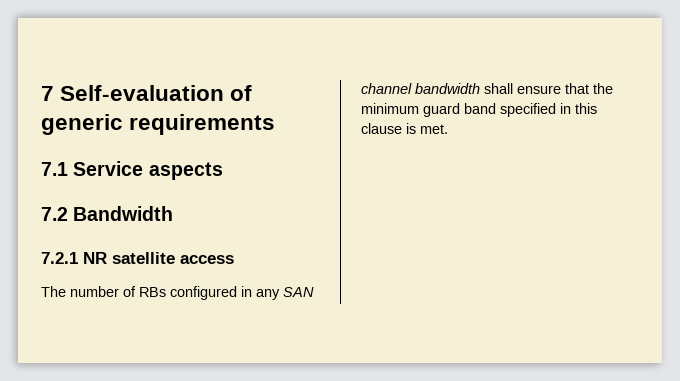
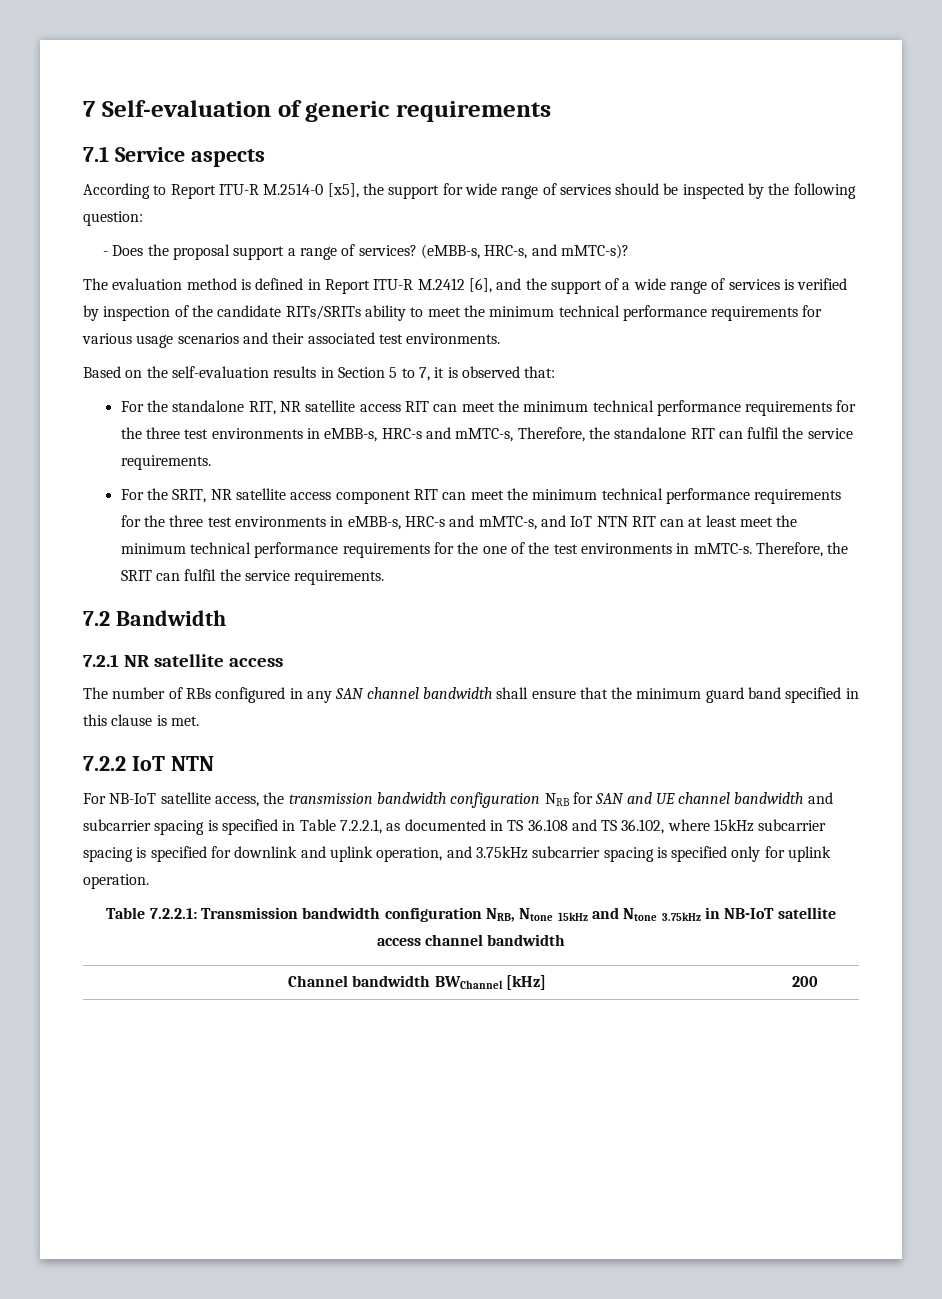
+ According to Report ITU-R M.2514-0 [x5], the support for wide range of services should be inspected by the following question:
+ - Does the proposal support a range of services? (eMBB-s, HRC-s, and mMTC-s)?
+ The evaluation method is defined in Report ITU-R M.2412 [6], and the support of a wide range of services is verified by inspection of the candidate RITs/SRITs ability to meet the minimum technical performance requirements for various usage scenarios and their associated test environments.
+ Based on the self-evaluation results in Section 5 to 7, it is observed that:
+ For the standalone RIT, NR satellite access RIT can meet the minimum technical performance requirements for the three test environments in eMBB-s, HRC-s and mMTC-s, Therefore, the standalone RIT can fulfil the service requirements.
+ For the SRIT, NR satellite access component RIT can meet the minimum technical performance requirements for the three test environments in eMBB-s, HRC-s and mMTC-s, and IoT NTN RIT can at least meet the minimum technical performance requirements for the one of the test environments in mMTC-s. Therefore, the SRIT can fulfil the service requirements.
+ 7.2.2 IoT NTN
+ For NB-IoT satellite access, the transmission bandwidth configuration NRB for SAN and UE channel bandwidth and subcarrier spacing is specified in Table 7.2.2.1, as documented in TS 36.108 and TS 36.102, where 15kHz subcarrier spacing is specified for downlink and uplink operation, and 3.75kHz subcarrier spacing is specified only for uplink operation.
+ Table 7.2.2.1: Transmission bandwidth configuration NRB, Ntone 15kHz and Ntone 3.75kHz in NB-IoT satellite access channel bandwidth
+ Channel bandwidth BWChannel [kHz] | 200

